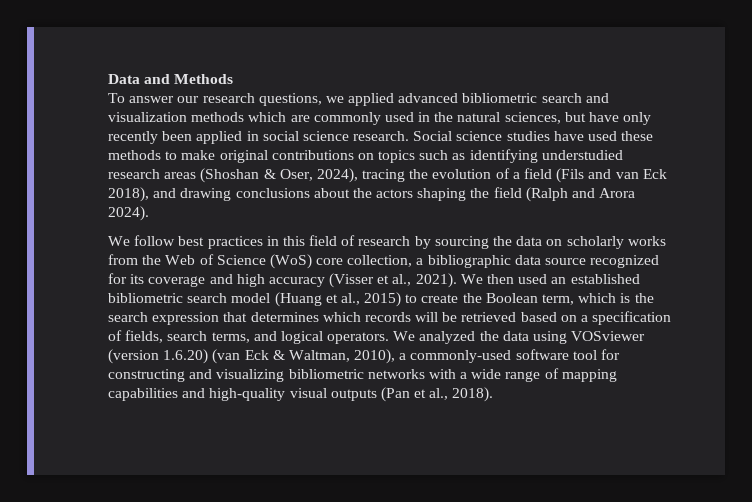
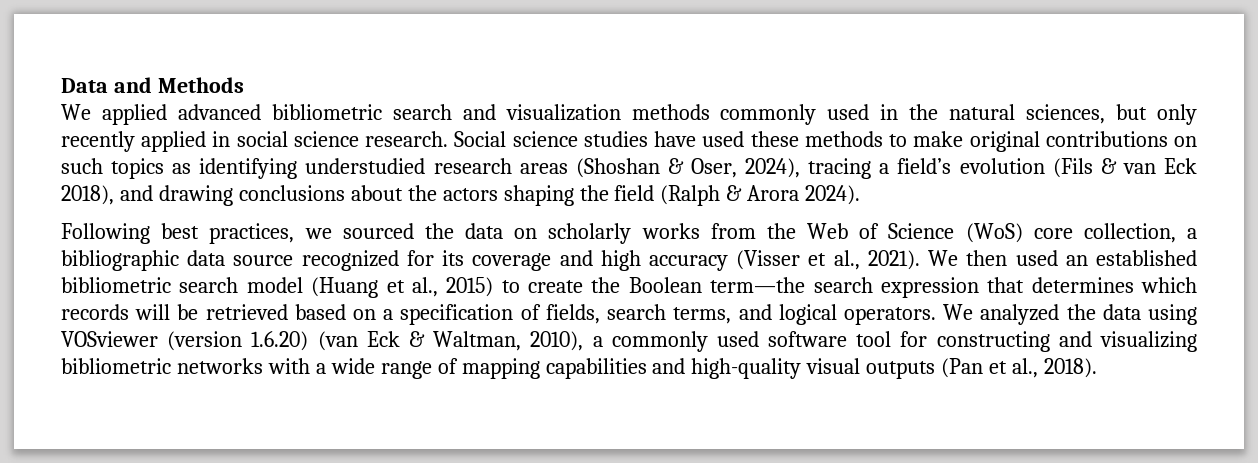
- To answer our research questions, we applied advanced bibliometric search and visualization methods which are commonly used in the natural sciences, but have only recently been applied in social science research.
+ We applied advanced bibliometric search and visualization methods commonly used in the natural sciences, but only recently applied in social science research.
- Social science studies have used these methods to make original contributions on topics such as identifying understudied research areas (Shoshan & Oser, 2024), tracing the evolution of a field (Fils and van Eck 2018), and drawing conclusions about the actors shaping the field (Ralph and Arora 2024).
+ Social science studies have used these methods to make original contributions on such topics as identifying understudied research areas (Shoshan & Oser, 2024), tracing a field’s evolution (Fils & van Eck 2018), and drawing conclusions about the actors shaping the field (Ralph & Arora 2024).
- We follow best practices in this field of research by sourcing the data on scholarly works from the Web of Science (WoS) core collection, a bibliographic data source recognized for its coverage and high accuracy (Visser et al., 2021).
+ Following best practices, we sourced the data on scholarly works from the Web of Science (WoS) core collection, a bibliographic data source recognized for its coverage and high accuracy (Visser et al., 2021).
- We then used an established bibliometric search model (Huang et al., 2015) to create the Boolean term, which is the search expression that determines which records will be retrieved based on a specification of fields, search terms, and logical operators.
+ We then used an established bibliometric search model (Huang et al., 2015) to create the Boolean term—the search expression that determines which records will be retrieved based on a specification of fields, search terms, and logical operators.
- We analyzed the data using VOSviewer (version 1.6.20) (van Eck & Waltman, 2010), a commonly-used software tool for constructing and visualizing bibliometric networks with a wide range of mapping capabilities and high-quality visual outputs (Pan et al., 2018).
+ We analyzed the data using VOSviewer (version 1.6.20) (van Eck & Waltman, 2010), a commonly used software tool for constructing and visualizing bibliometric networks with a wide range of mapping capabilities and high-quality visual outputs (Pan et al., 2018).

